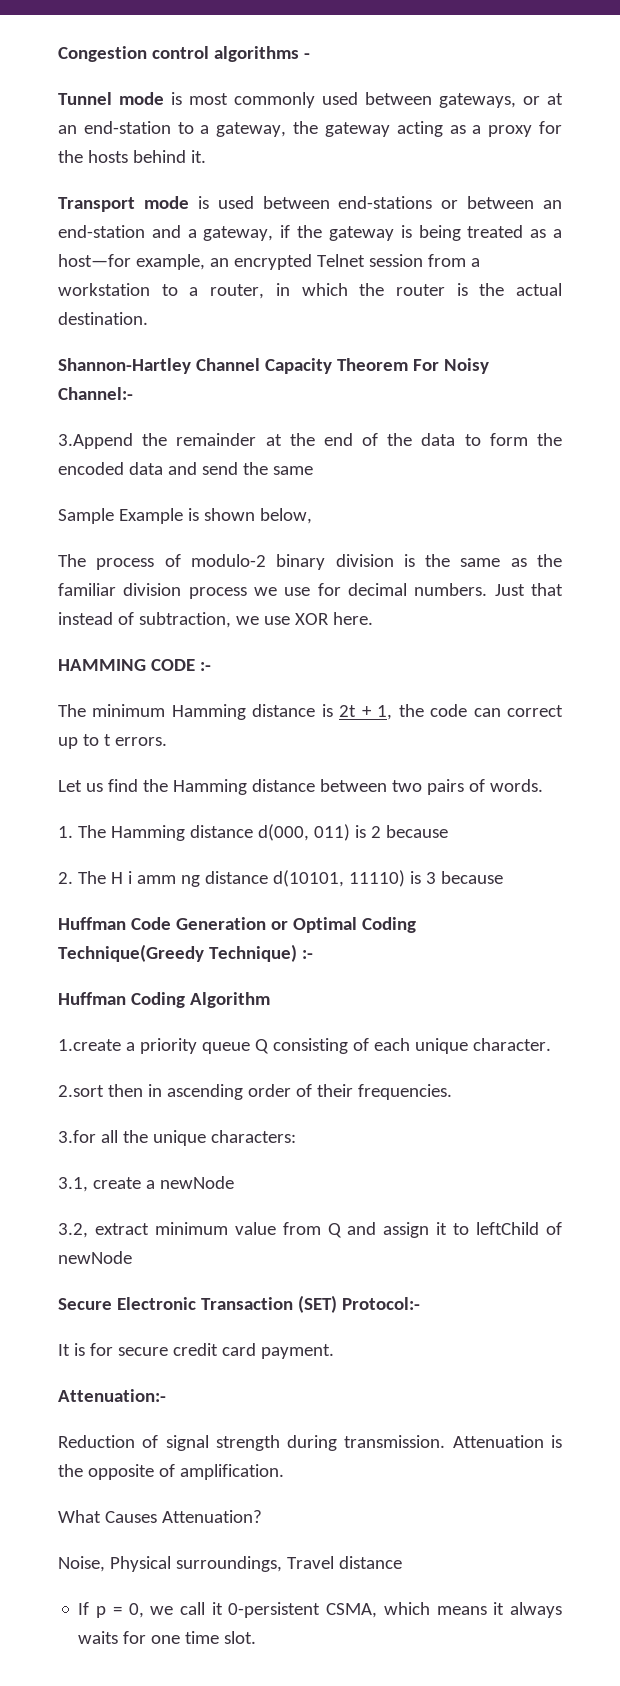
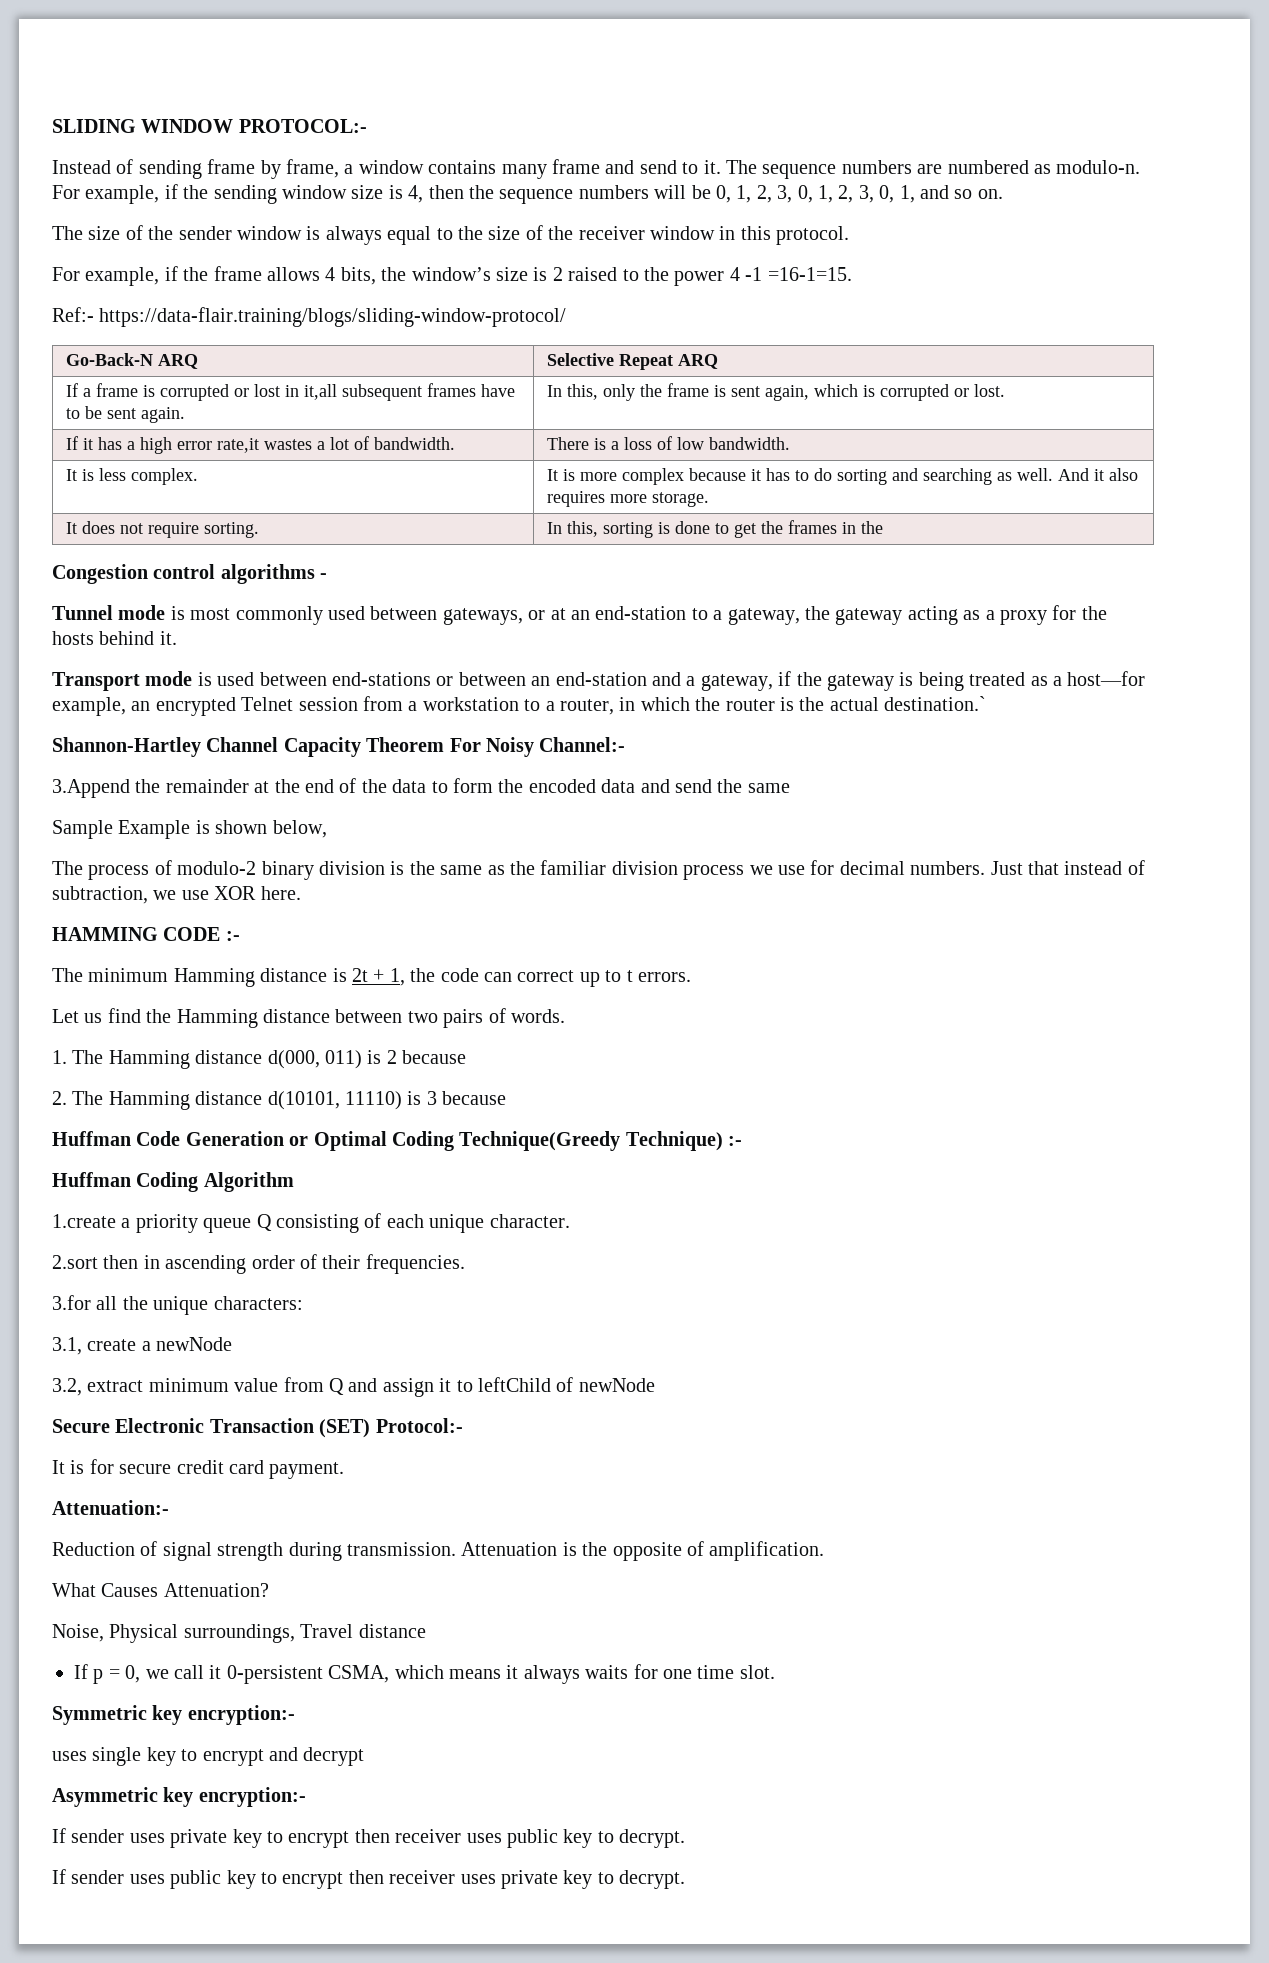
+ SLIDING WINDOW PROTOCOL:-
+ Instead of sending frame by frame, a window contains many frame and send to it. The sequence numbers are numbered as modulo-n. For example, if the sending window size is 4, then the sequence numbers will be 0, 1, 2, 3, 0, 1, 2, 3, 0, 1, and so on.
+ The size of the sender window is always equal to the size of the receiver window in this protocol.
+ For example, if the frame allows 4 bits, the window’s size is 2 raised to the power 4 -1 =16-1=15.
+ Ref:- https://data-flair.training/blogs/sliding-window-protocol/
+ Go-Back-N ARQ | Selective Repeat ARQ
+ If a frame is corrupted or lost in it,all subsequent frames have to be sent again. | In this, only the frame is sent again, which is corrupted or lost.
+ If it has a high error rate,it wastes a lot of bandwidth. | There is a loss of low bandwidth.
+ It is less complex. | It is more complex because it has to do sorting and searching as well. And it also requires more storage.
+ It does not require sorting. | In this, sorting is done to get the frames in the
- Transport mode is used between end-stations or between an end-station and a gateway, if the gateway is being treated as a host—for example, an encrypted Telnet session from a workstation to a router, in which the router is the actual destination.
+ Transport mode is used between end-stations or between an end-station and a gateway, if the gateway is being treated as a host—for example, an encrypted Telnet session from a workstation to a router, in which the router is the actual destination.`
- 2. The H i amm ng distance d(10101, 11110) is 3 because
+ 2. The Hamming distance d(10101, 11110) is 3 because
+ Symmetric key encryption:-
+ uses single key to encrypt and decrypt
+ Asymmetric key encryption:-
+ If sender uses private key to encrypt then receiver uses public key to decrypt.
+ If sender uses public key to encrypt then receiver uses private key to decrypt.

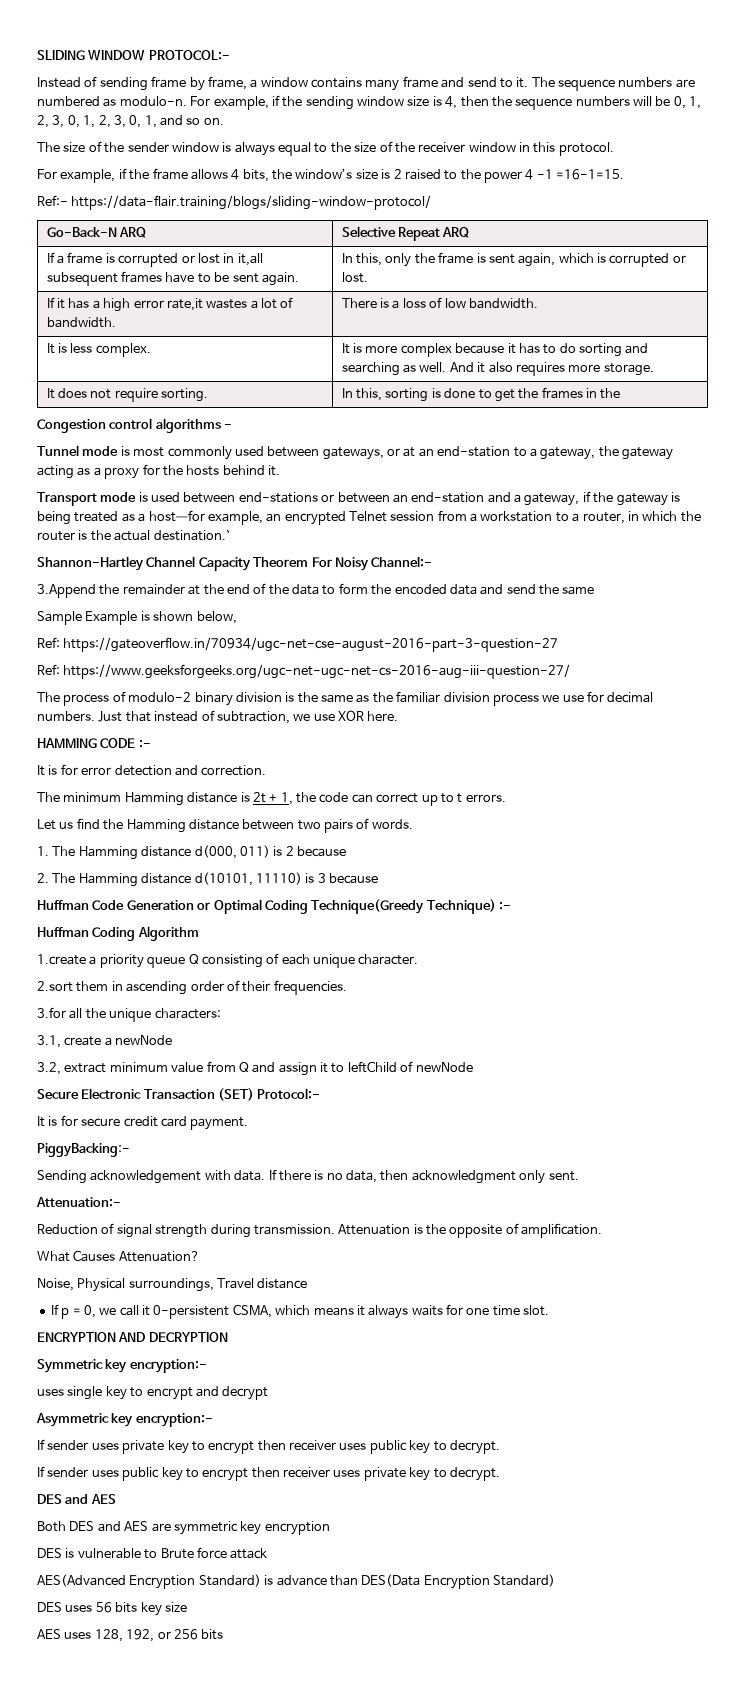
+ Ref: https://gateoverflow.in/70934/ugc-net-cse-august-2016-part-3-question-27
+ Ref: https://www.geeksforgeeks.org/ugc-net-ugc-net-cs-2016-aug-iii-question-27/
+ It is for error detection and correction.
- 2.sort then in ascending order of their frequencies.
+ 2.sort them in ascending order of their frequencies.
+ PiggyBacking:-
+ Sending acknowledgement with data. If there is no data, then acknowledgment only sent.
+ ENCRYPTION AND DECRYPTION
  If sender uses public key to encrypt then receiver uses private key to decrypt.
+ DES and AES
+ Both DES and AES are symmetric key encryption
+ DES is vulnerable to Brute force attack
+ AES(Advanced Encryption Standard) is advance than DES(Data Encryption Standard)
+ DES uses 56 bits key size
+ AES uses 128, 192, or 256 bits

